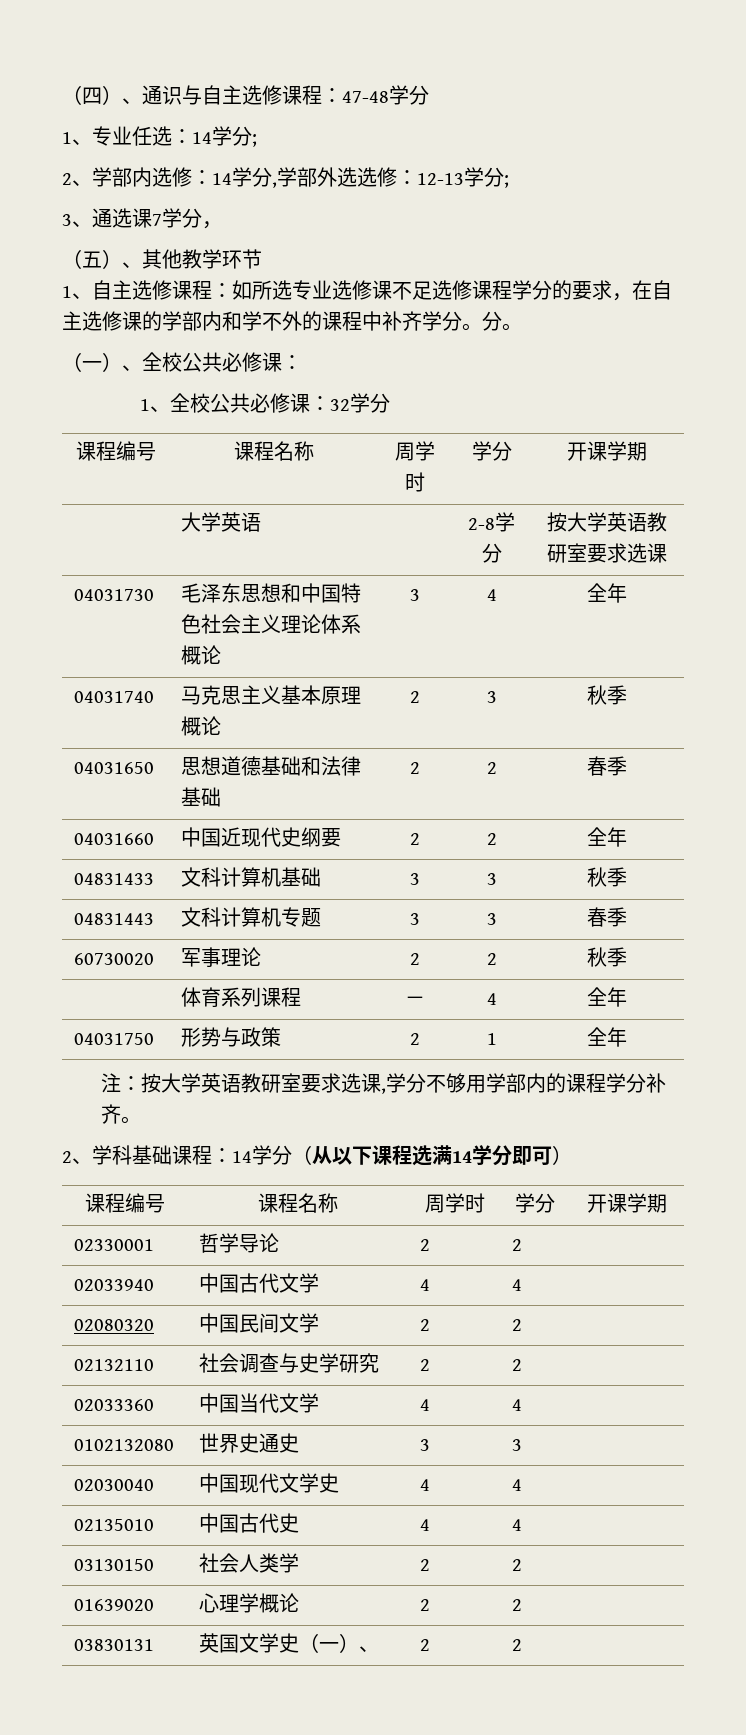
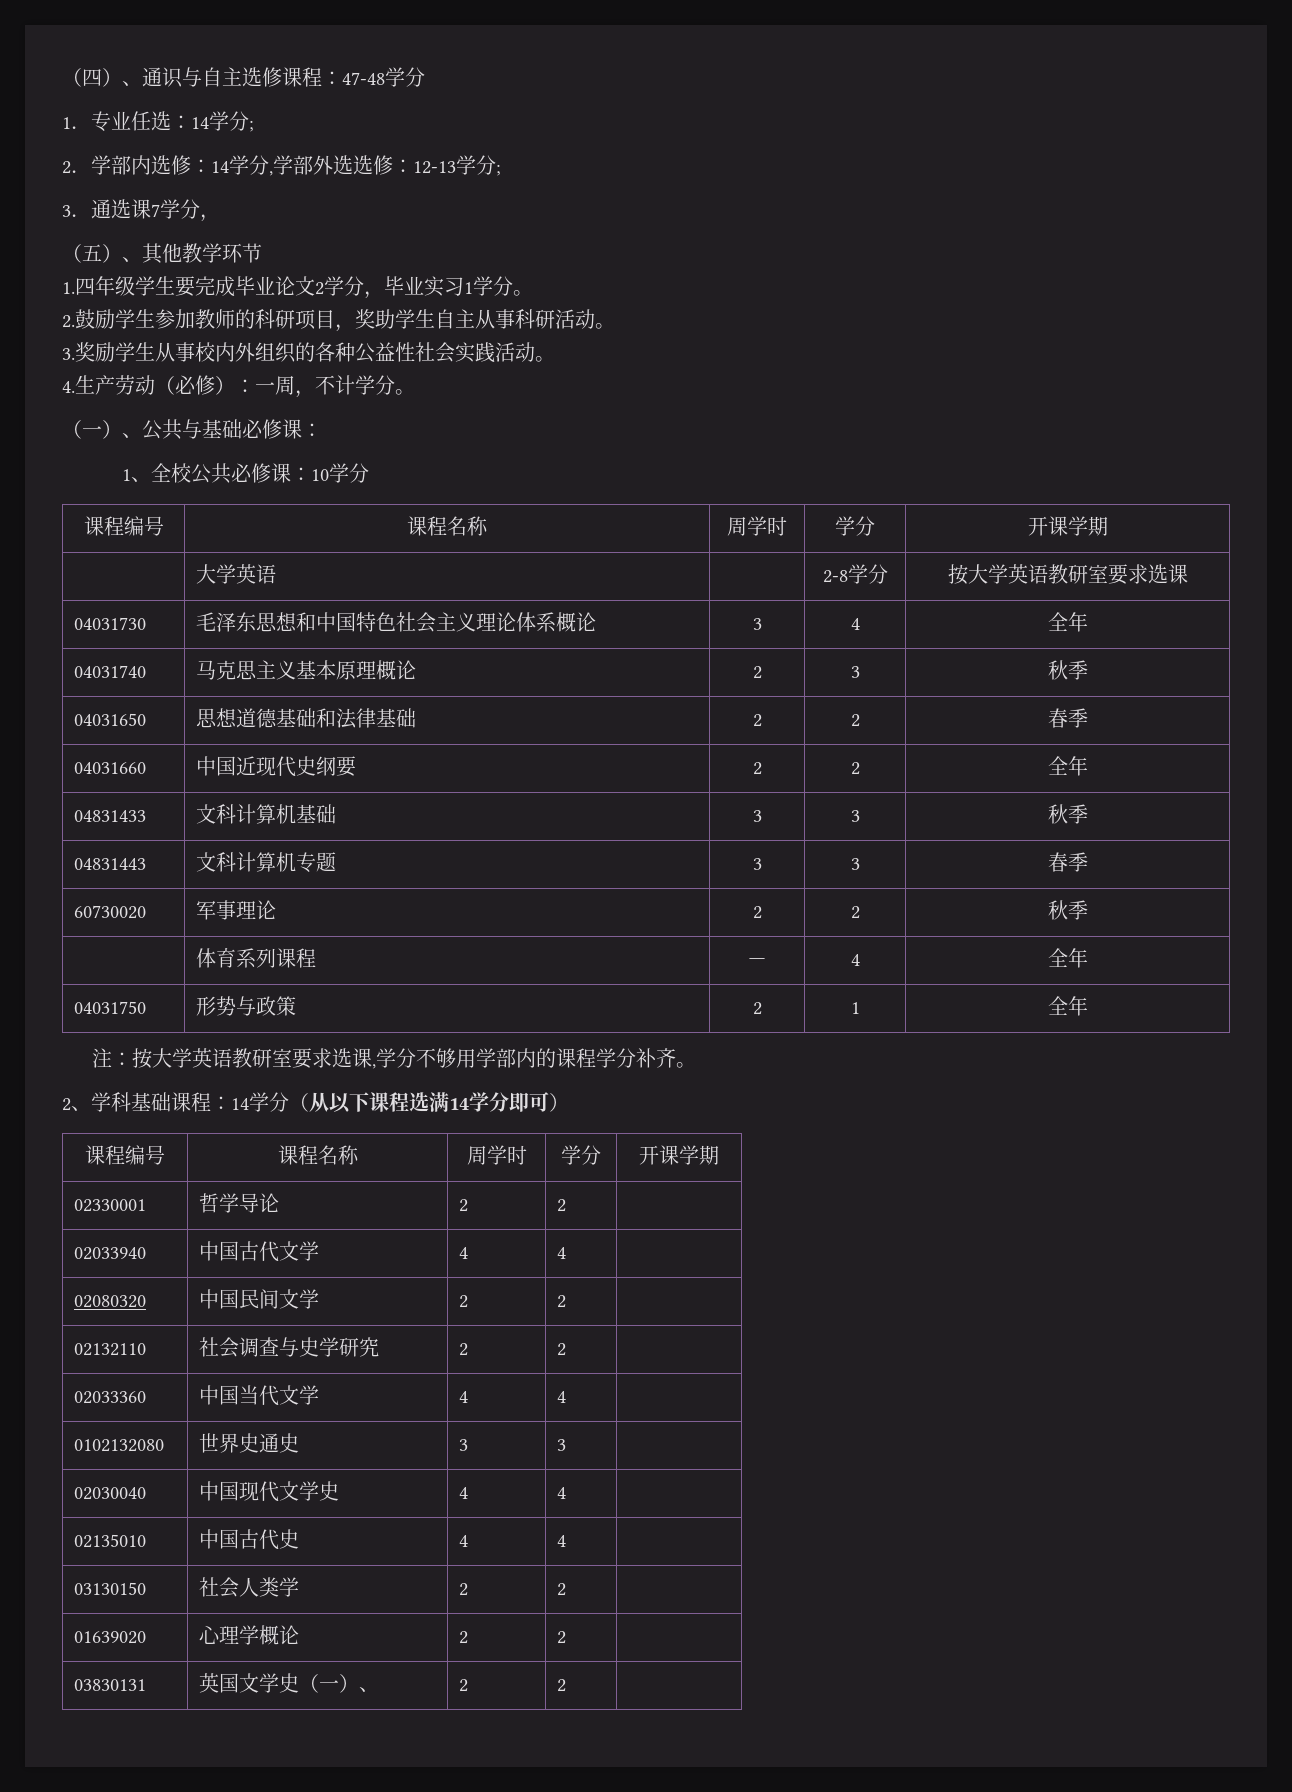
- 1、专业任选：14学分;
+ 1．专业任选：14学分;
- 2、学部内选修：14学分,学部外选选修：12-13学分;
+ 2．学部内选修：14学分,学部外选选修：12-13学分;
- 3、通选课7学分，
+ 3．通选课7学分，
- 1、自主选修课程：如所选专业选修课不足选修课程学分的要求，在自主选修课的学部内和学不外的课程中补齐学分。分。
+ 1.四年级学生要完成毕业论文2学分，毕业实习1学分。
+ 2.鼓励学生参加教师的科研项目，奖助学生自主从事科研活动。
+ 3.奖励学生从事校内外组织的各种公益性社会实践活动。
+ 4.生产劳动（必修）：一周，不计学分。
- （一）、全校公共必修课：
+ （一）、公共与基础必修课：
- 1、全校公共必修课：32学分
+ 1、全校公共必修课：10学分

